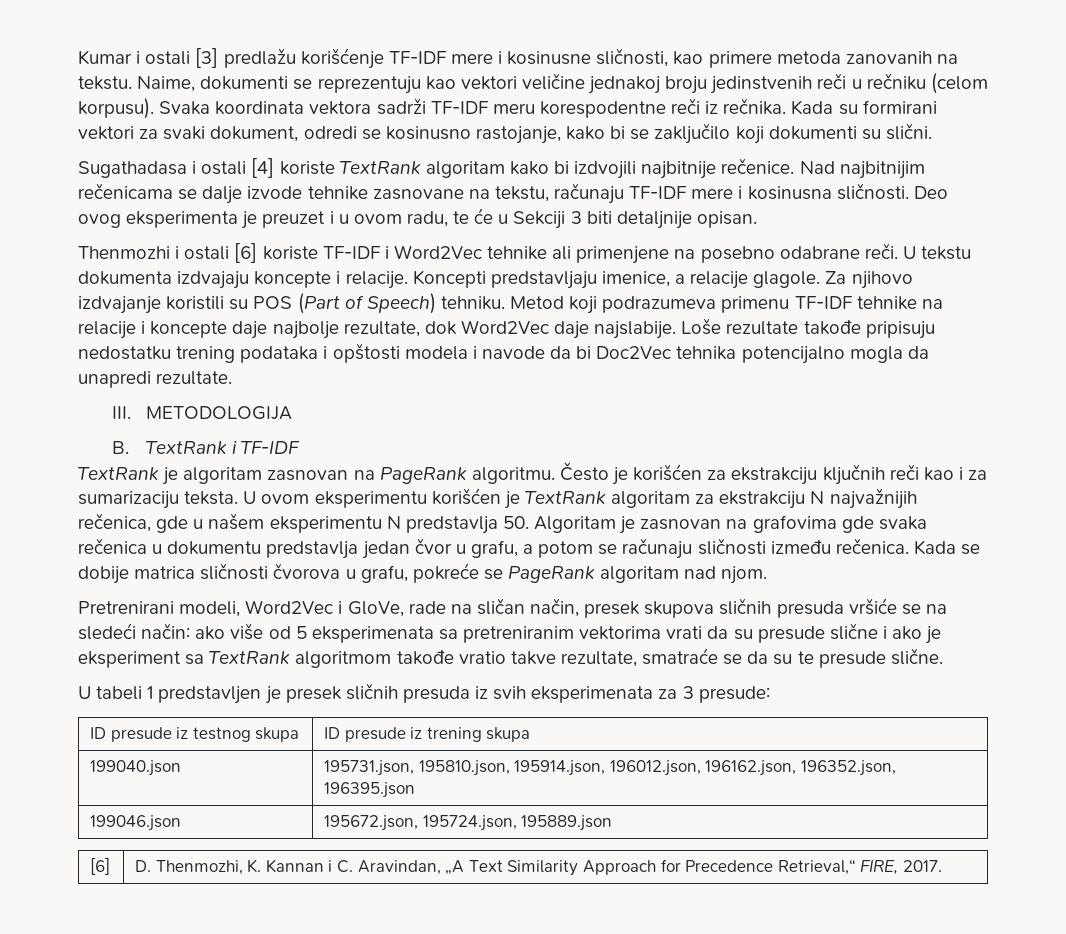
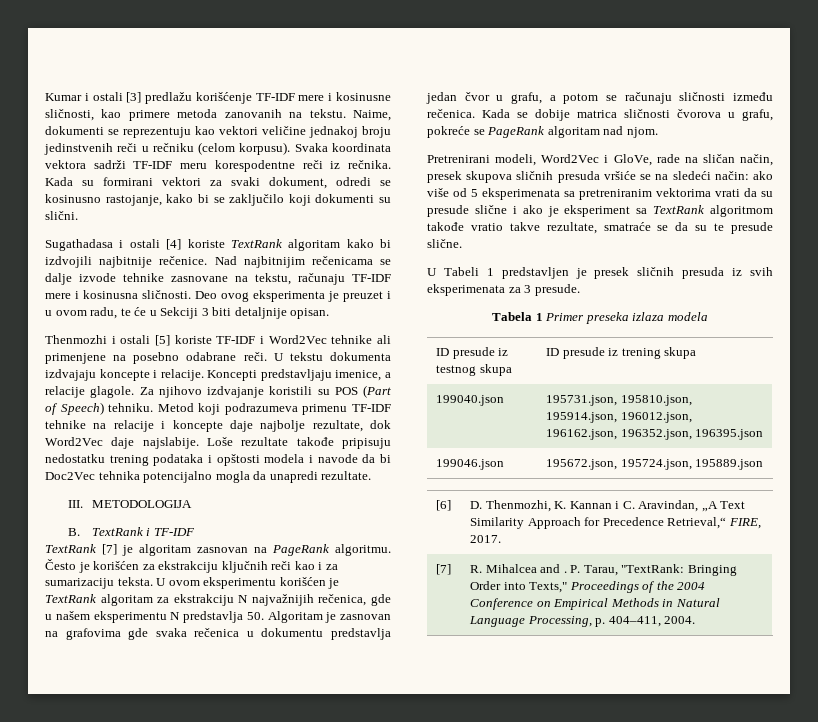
- Thenmozhi i ostali [6] koriste TF-IDF i Word2Vec tehnike ali primenjene na posebno odabrane reči.
+ Thenmozhi i ostali [5] koriste TF-IDF i Word2Vec tehnike ali primenjene na posebno odabrane reči.
- TextRank je algoritam zasnovan na PageRank algoritmu.
+ TextRank [7] je algoritam zasnovan na PageRank algoritmu.
- U tabeli 1 predstavljen je presek sličnih presuda iz svih eksperimenata za 3 presude:
+ U Tabeli 1 predstavljen je presek sličnih presuda iz svih eksperimenata za 3 presude.
+ Tabela 1 Primer preseka izlaza modela
+ [7] | R. Mihalcea and . P. Tarau, "TextRank: Bringing Order into Texts," Proceedings of the 2004 Conference on Empirical Methods in Natural Language Processing, p. 404–411, 2004.

